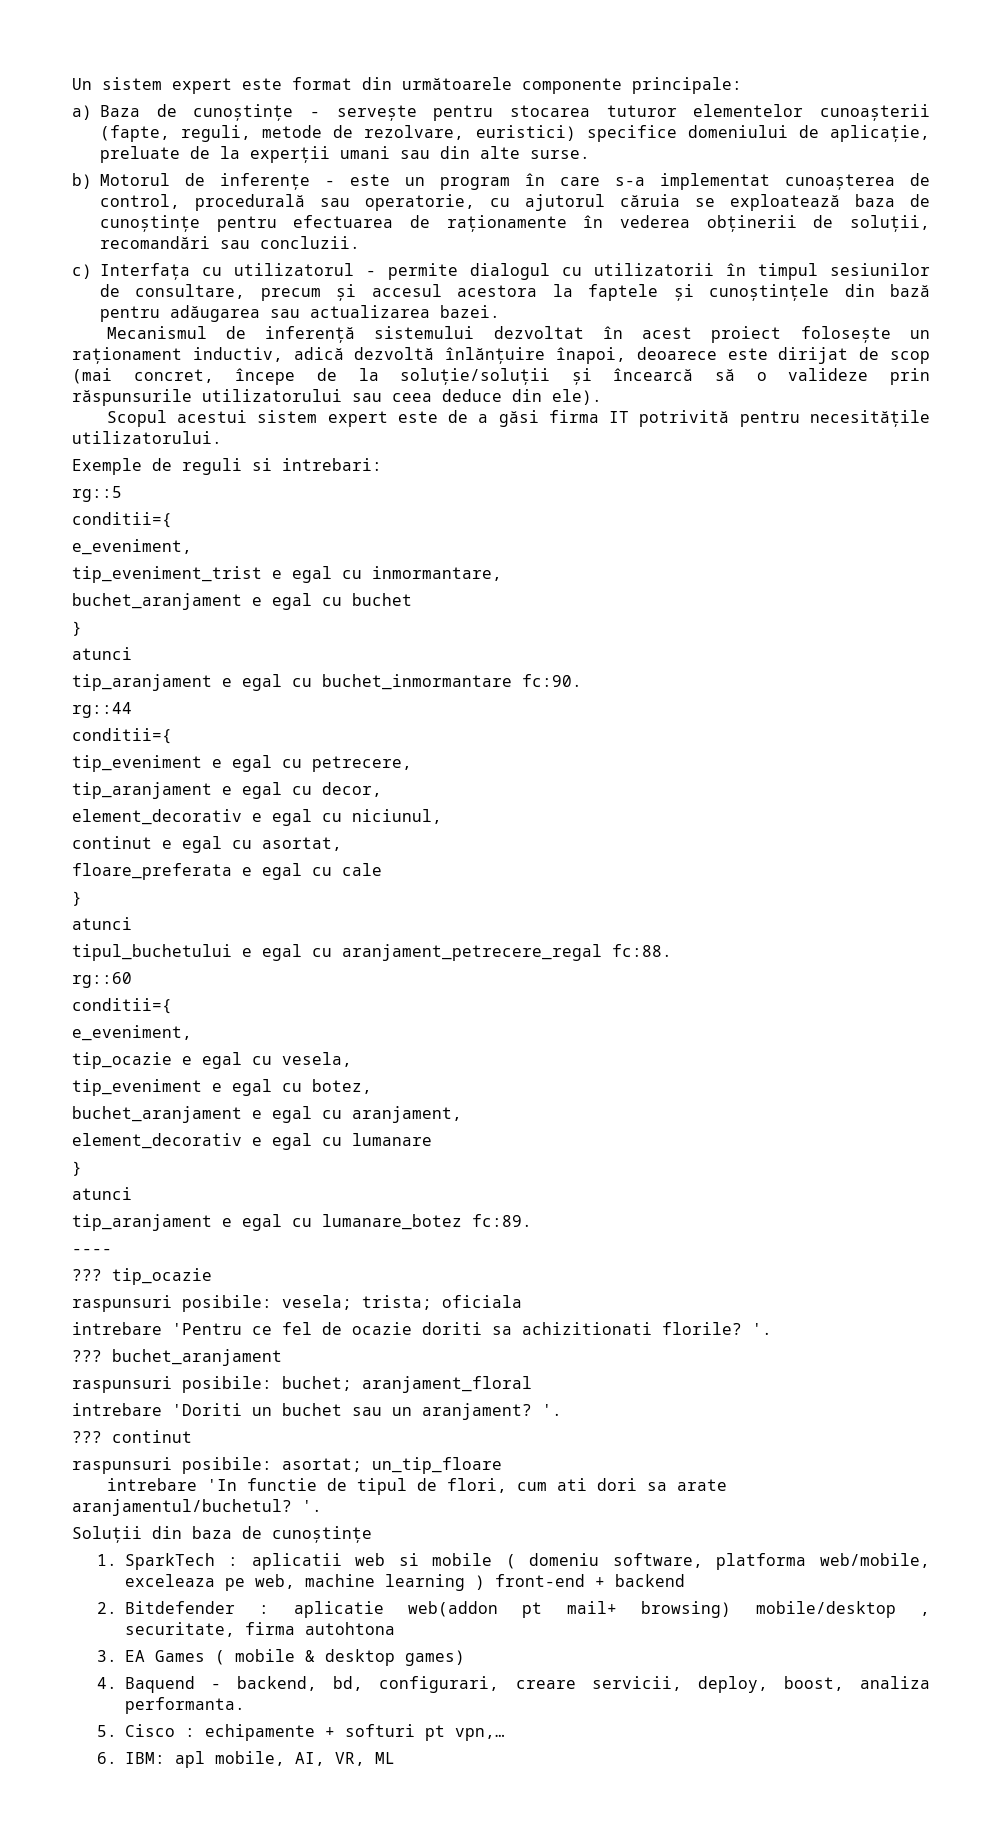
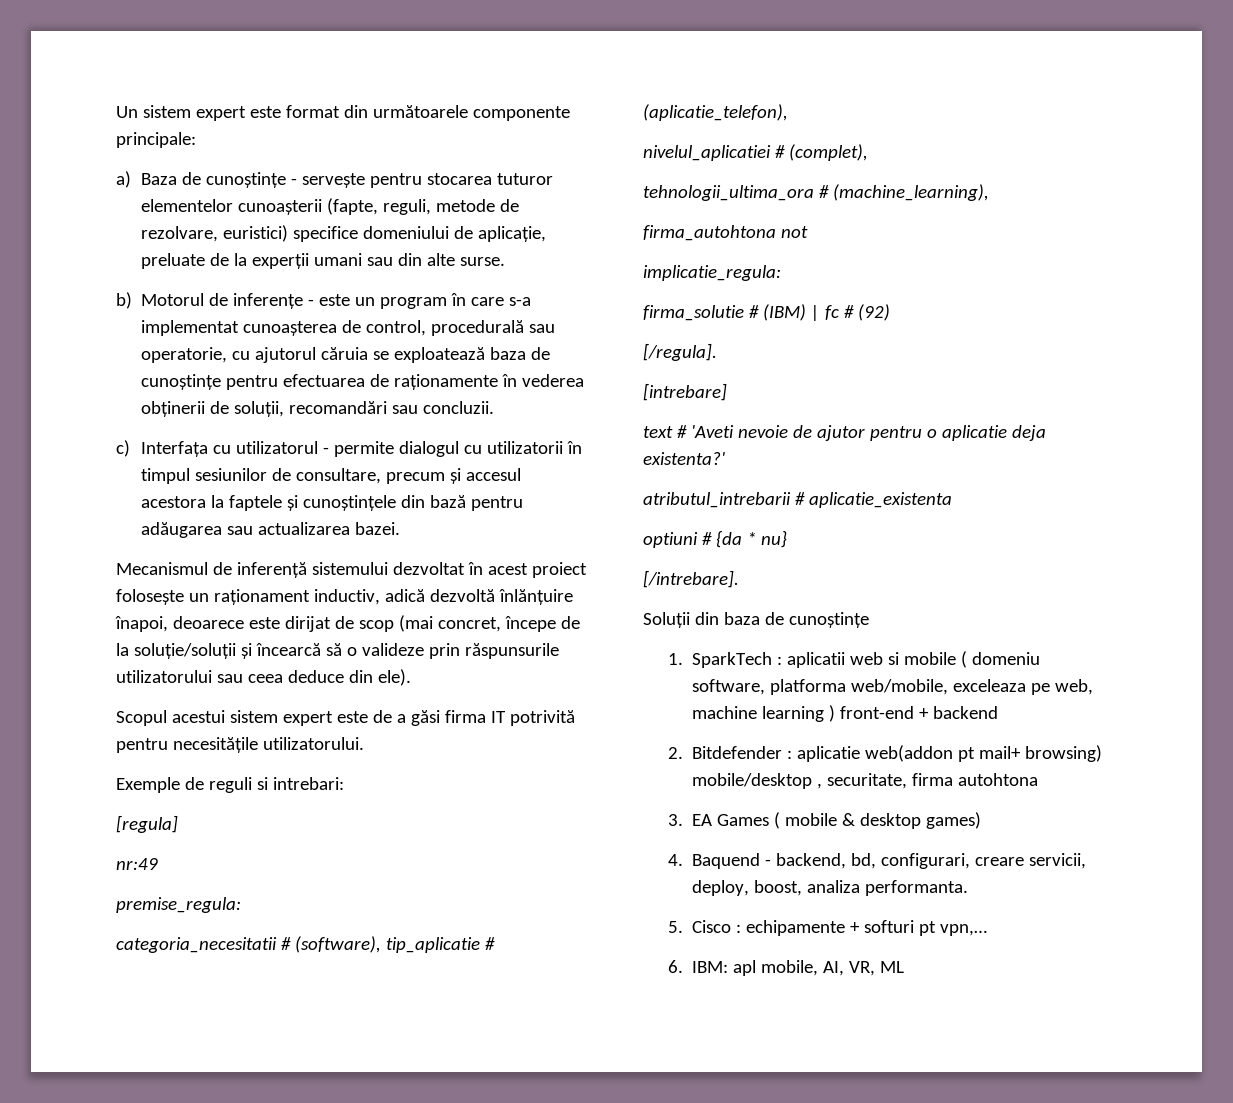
- rg::5
- conditii={
- e_eveniment,
- tip_eveniment_trist e egal cu inmormantare,
- buchet_aranjament e egal cu buchet
- }
- atunci
- tip_aranjament e egal cu buchet_inmormantare fc:90.
- rg::44
- conditii={
- tip_eveniment e egal cu petrecere,
- tip_aranjament e egal cu decor,
- element_decorativ e egal cu niciunul,
- continut e egal cu asortat,
- floare_preferata e egal cu cale
- }
- atunci
- tipul_buchetului e egal cu aranjament_petrecere_regal fc:88.
- rg::60
- conditii={
- e_eveniment,
- tip_ocazie e egal cu vesela,
- tip_eveniment e egal cu botez,
- buchet_aranjament e egal cu aranjament,
- element_decorativ e egal cu lumanare
- }
- atunci
- tip_aranjament e egal cu lumanare_botez fc:89.
- ----
- ??? tip_ocazie
- raspunsuri posibile: vesela; trista; oficiala
- intrebare 'Pentru ce fel de ocazie doriti sa achizitionati florile? '.
- ??? buchet_aranjament
- raspunsuri posibile: buchet; aranjament_floral
- intrebare 'Doriti un buchet sau un aranjament? '.
- ??? continut
- raspunsuri posibile: asortat; un_tip_floare
- intrebare 'In functie de tipul de flori, cum ati dori sa arate aranjamentul/buchetul? '.
+ [regula]
+ nr:49
+ premise_regula:
+ categoria_necesitatii # (software), tip_aplicatie # (aplicatie_telefon),
+ nivelul_aplicatiei # (complet),
+ tehnologii_ultima_ora # (machine_learning),
+ firma_autohtona not
+ implicatie_regula:
+ firma_solutie # (IBM) | fc # (92)
+ [/regula].
+ [intrebare]
+ text # 'Aveti nevoie de ajutor pentru o aplicatie deja existenta?'
+ atributul_intrebarii # aplicatie_existenta
+ optiuni # {da * nu}
+ [/intrebare].

